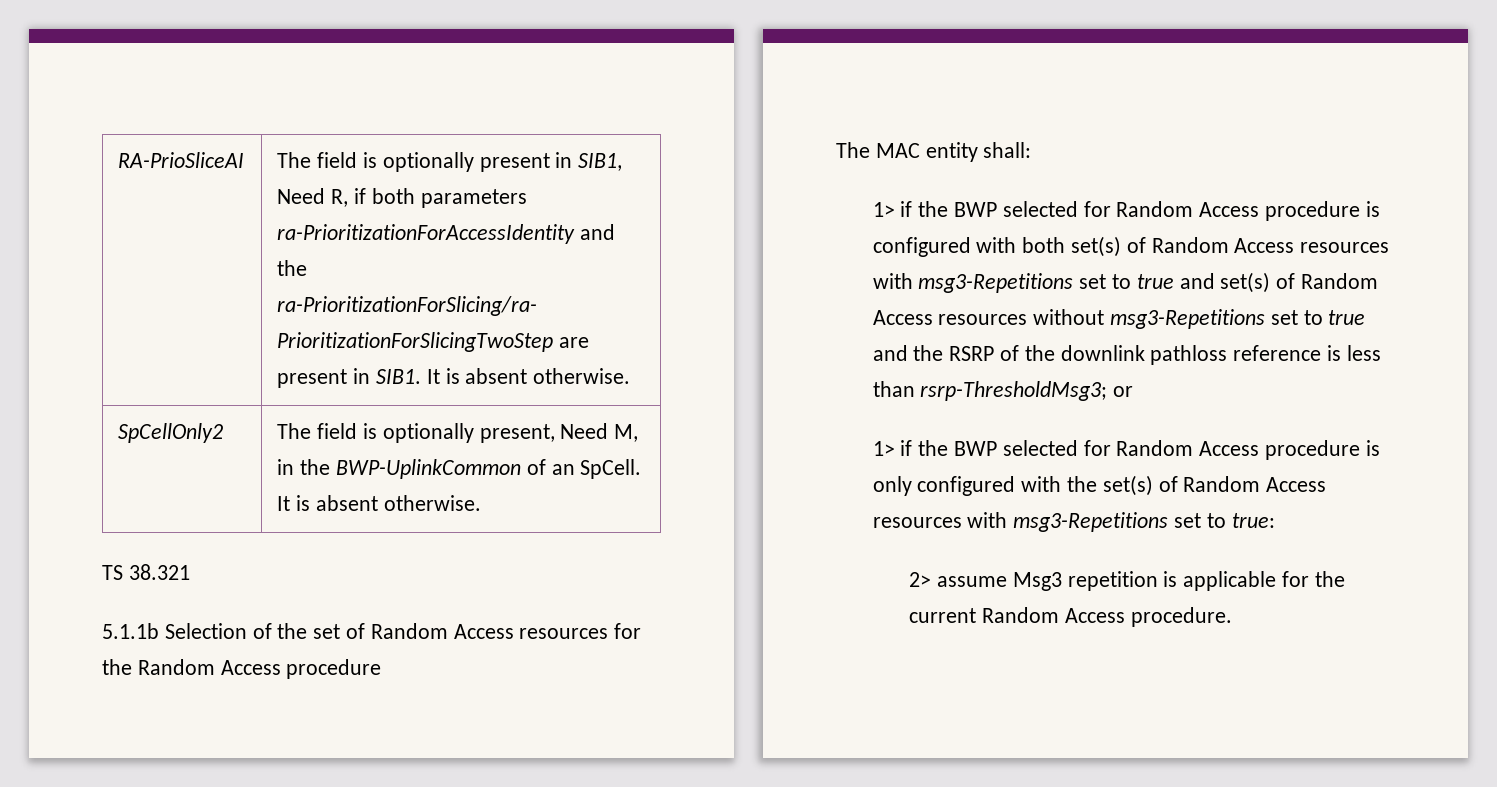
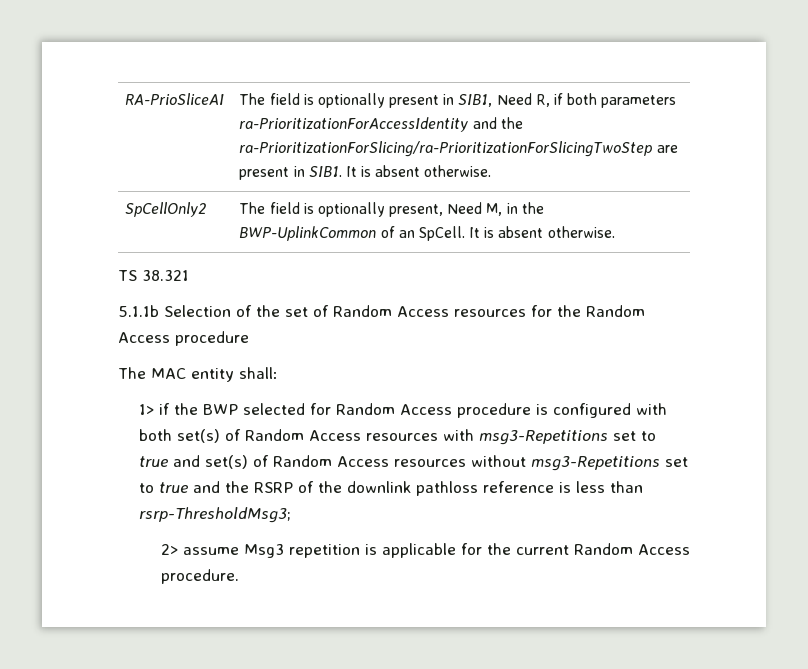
- 1> if the BWP selected for Random Access procedure is configured with both set(s) of Random Access resources with msg3-Repetitions set to true and set(s) of Random Access resources without msg3-Repetitions set to true and the RSRP of the downlink pathloss reference is less than rsrp-ThresholdMsg3; or
- 1> if the BWP selected for Random Access procedure is only configured with the set(s) of Random Access resources with msg3-Repetitions set to true:
+ 1> if the BWP selected for Random Access procedure is configured with both set(s) of Random Access resources with msg3-Repetitions set to true and set(s) of Random Access resources without msg3-Repetitions set to true and the RSRP of the downlink pathloss reference is less than rsrp-ThresholdMsg3;

